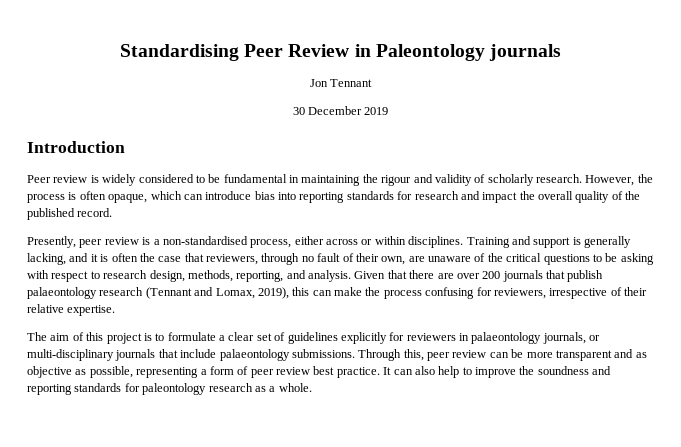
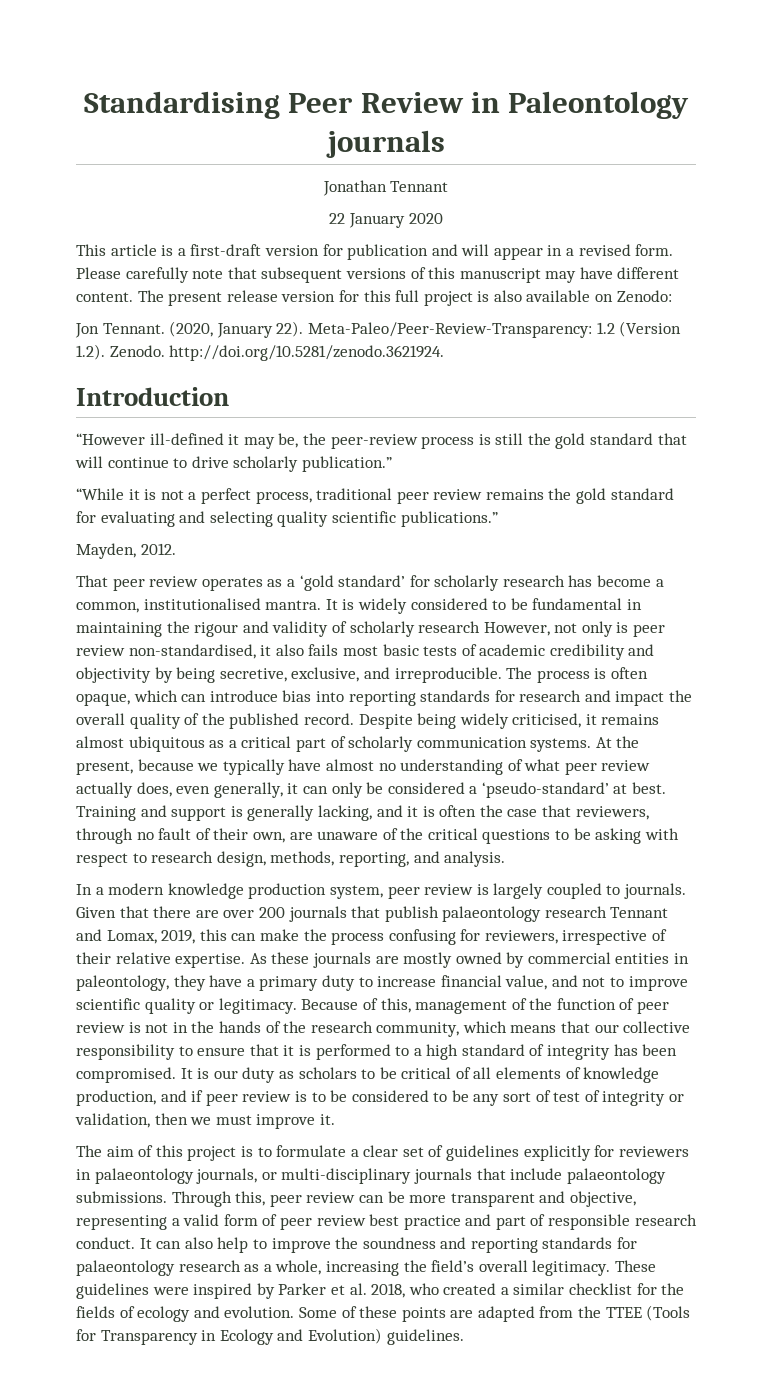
- Jon Tennant
+ Jonathan Tennant
- 30 December 2019
+ 22 January 2020
+ This article is a first-draft version for publication and will appear in a revised form. Please carefully note that subsequent versions of this manuscript may have different content. The present release version for this full project is also available on Zenodo:
+ Jon Tennant. (2020, January 22). Meta-Paleo/Peer-Review-Transparency: 1.2 (Version 1.2). Zenodo. http://doi.org/10.5281/zenodo.3621924.
  Introduction
- Peer review is widely considered to be fundamental in maintaining the rigour and validity of scholarly research. However, the process is often opaque, which can introduce bias into reporting standards for research and impact the overall quality of the published record.
- Presently, peer review is a non-standardised process, either across or within disciplines.
+ “However ill-defined it may be, the peer-review process is still the gold standard that will continue to drive scholarly publication.”
+ “While it is not a perfect process, traditional peer review remains the gold standard for evaluating and selecting quality scientific publications.”
+ Mayden, 2012.
+ That peer review operates as a ‘gold standard’ for scholarly research has become a common, institutionalised mantra. It is widely considered to be fundamental in maintaining the rigour and validity of scholarly research However, not only is peer review non-standardised, it also fails most basic tests of academic credibility and objectivity by being secretive, exclusive, and irreproducible. The process is often opaque, which can introduce bias into reporting standards for research and impact the overall quality of the published record. Despite being widely criticised, it remains almost ubiquitous as a critical part of scholarly communication systems. At the present, because we typically have almost no understanding of what peer review actually does, even generally, it can only be considered a ‘pseudo-standard’ at best.
- Training and support is generally lacking, and it is often the case that reviewers, through no fault of their own, are unaware of the critical questions to be asking with respect to research design, methods, reporting, and analysis. Given that there are over 200 journals that publish palaeontology research (Tennant and Lomax, 2019), this can make the process confusing for reviewers, irrespective of their relative expertise.
+ Training and support is generally lacking, and it is often the case that reviewers, through no fault of their own, are unaware of the critical questions to be asking with respect to research design, methods, reporting, and analysis.
+ In a modern knowledge production system, peer review is largely coupled to journals. Given that there are over 200 journals that publish palaeontology research Tennant and Lomax, 2019, this can make the process confusing for reviewers, irrespective of their relative expertise. As these journals are mostly owned by commercial entities in paleontology, they have a primary duty to increase financial value, and not to improve scientific quality or legitimacy. Because of this, management of the function of peer review is not in the hands of the research community, which means that our collective responsibility to ensure that it is performed to a high standard of integrity has been compromised. It is our duty as scholars to be critical of all elements of knowledge production, and if peer review is to be considered to be any sort of test of integrity or validation, then we must improve it.
- Through this, peer review can be more transparent and as objective as possible, representing a form of peer review best practice.
+ Through this, peer review can be more transparent and objective, representing a valid form of peer review best practice and part of responsible research conduct.
- It can also help to improve the soundness and reporting standards for paleontology research as a whole.
+ It can also help to improve the soundness and reporting standards for palaeontology research as a whole, increasing the field’s overall legitimacy. These guidelines were inspired by Parker et al. 2018, who created a similar checklist for the fields of ecology and evolution. Some of these points are adapted from the TTEE (Tools for Transparency in Ecology and Evolution) guidelines.

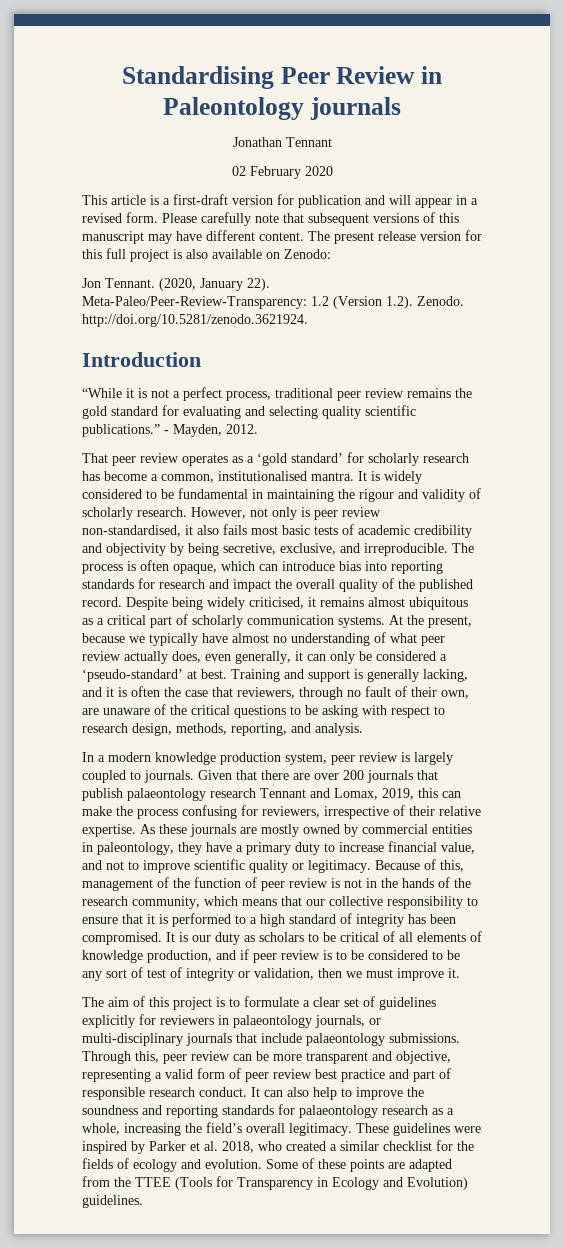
- 22 January 2020
+ 02 February 2020
- “However ill-defined it may be, the peer-review process is still the gold standard that will continue to drive scholarly publication.”
- “While it is not a perfect process, traditional peer review remains the gold standard for evaluating and selecting quality scientific publications.”
- Mayden, 2012.
+ “While it is not a perfect process, traditional peer review remains the gold standard for evaluating and selecting quality scientific publications.” - Mayden, 2012.
- It is widely considered to be fundamental in maintaining the rigour and validity of scholarly research However, not only is peer review non-standardised, it also fails most basic tests of academic credibility and objectivity by being secretive, exclusive, and irreproducible.
+ It is widely considered to be fundamental in maintaining the rigour and validity of scholarly research. However, not only is peer review non-standardised, it also fails most basic tests of academic credibility and objectivity by being secretive, exclusive, and irreproducible.

